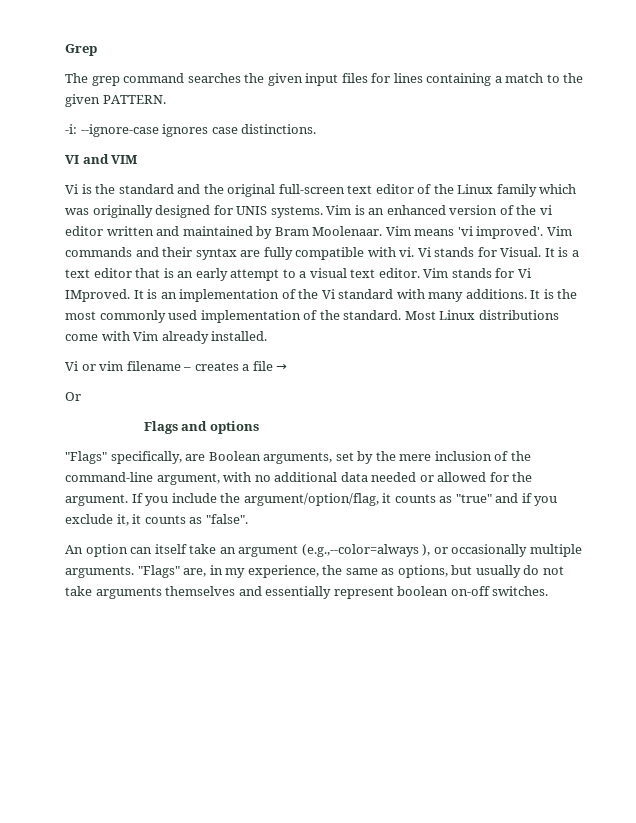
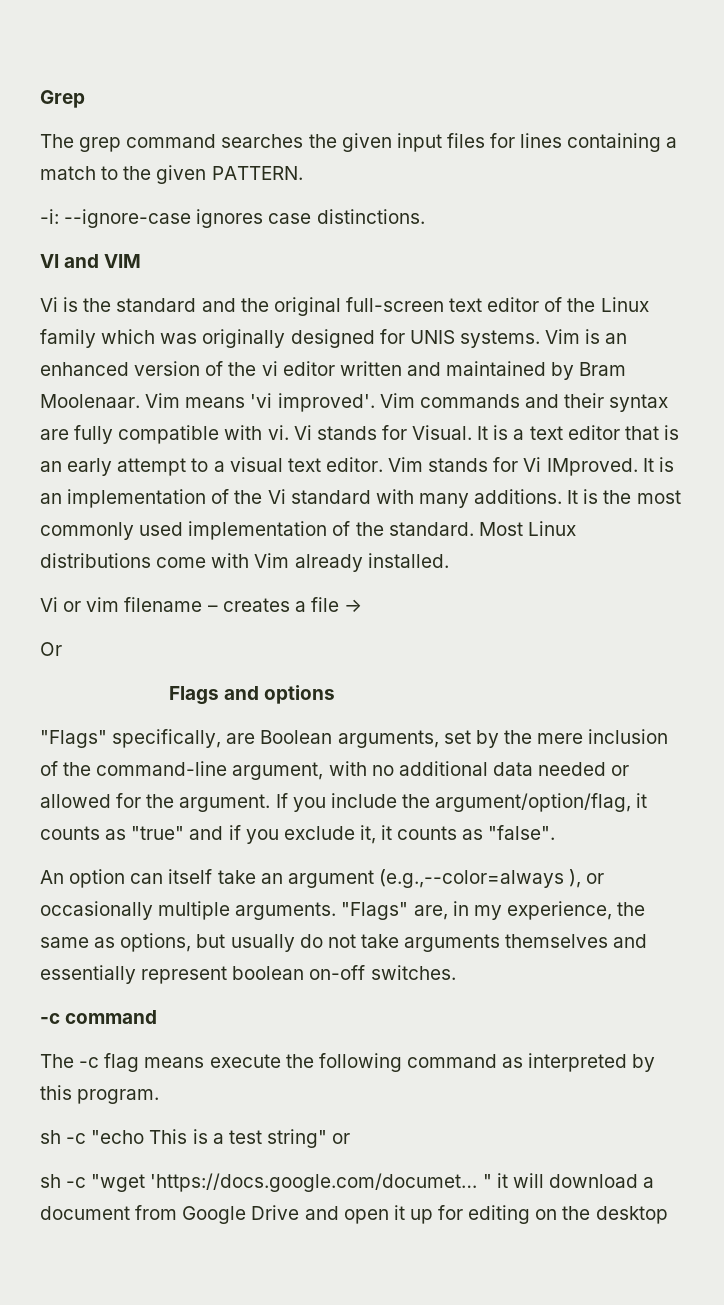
+ -c command
+ The -c flag means execute the following command as interpreted by this program.
+ sh -c "echo This is a test string" or
+ sh -c "wget 'https://docs.google.com/documet… " it will download a document from Google Drive and open it up for editing on the desktop

